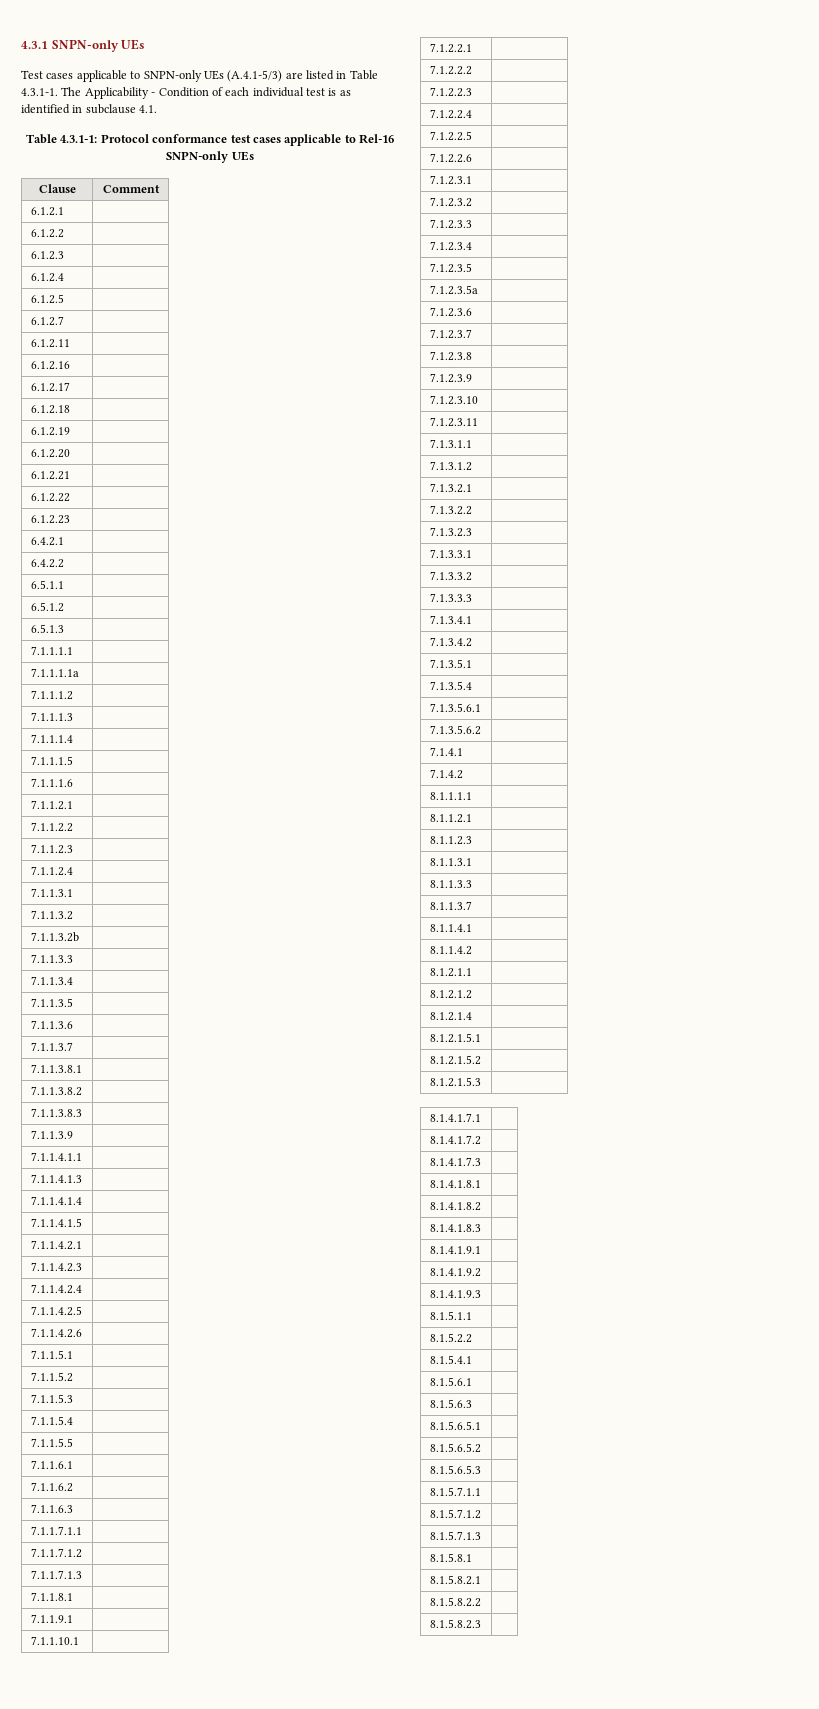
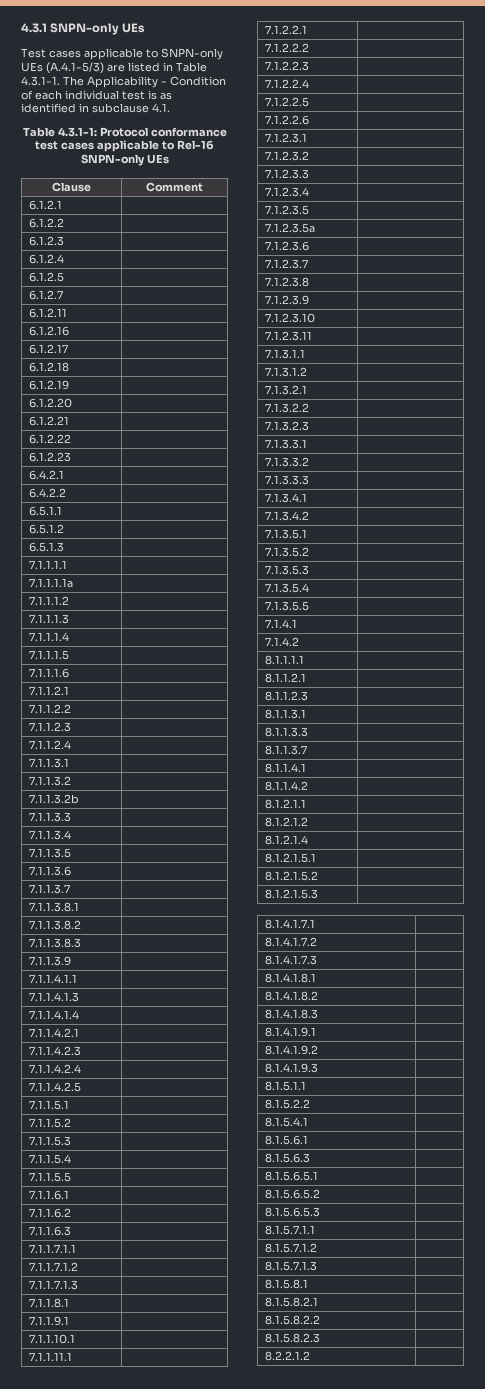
- 7.1.1.4.1.5 |
- 7.1.1.4.2.6 |
+ 7.1.1.11.1 |
+ 7.1.3.5.2 |
+ 7.1.3.5.3 |
- 7.1.3.5.6.1 |
- 7.1.3.5.6.2 |
+ 7.1.3.5.5 |
+ 8.2.2.1.2 |

